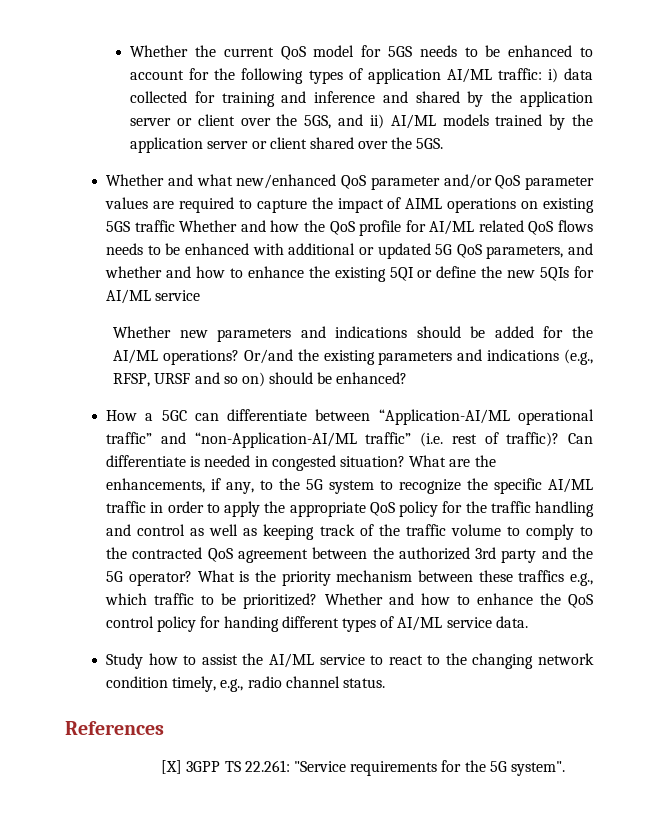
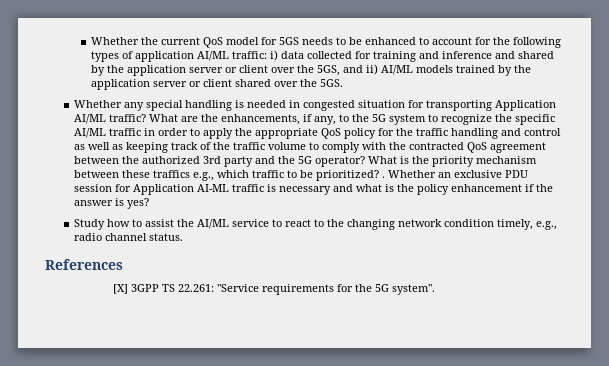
- Whether and what new/enhanced QoS parameter and/or QoS parameter values are required to capture the impact of AIML operations on existing 5GS traffic Whether and how the QoS profile for AI/ML related QoS flows needs to be enhanced with additional or updated 5G QoS parameters, and whether and how to enhance the existing 5QI or define the new 5QIs for AI/ML service
- Whether new parameters and indications should be added for the AI/ML operations? Or/and the existing parameters and indications (e.g., RFSP, URSF and so on) should be enhanced?
- How a 5GC can differentiate between “Application-AI/ML operational traffic” and “non-Application-AI/ML traffic” (i.e. rest of traffic)? Can differentiate is needed in congested situation?
+ Whether any special handling is needed in congested situation for transporting Application AI/ML traffic?
- What are the enhancements, if any, to the 5G system to recognize the specific AI/ML traffic in order to apply the appropriate QoS policy for the traffic handling and control as well as keeping track of the traffic volume to comply to the contracted QoS agreement between the authorized 3rd party and the 5G operator?
+ What are the enhancements, if any, to the 5G system to recognize the specific AI/ML traffic in order to apply the appropriate QoS policy for the traffic handling and control as well as keeping track of the traffic volume to comply with the contracted QoS agreement between the authorized 3rd party and the 5G operator?
- What is the priority mechanism between these traffics e.g., which traffic to be prioritized? Whether and how to enhance the QoS control policy for handing different types of AI/ML service data.
+ What is the priority mechanism between these traffics e.g., which traffic to be prioritized? . Whether an exclusive PDU session for Application AI-ML traffic is necessary and what is the policy enhancement if the answer is yes?

